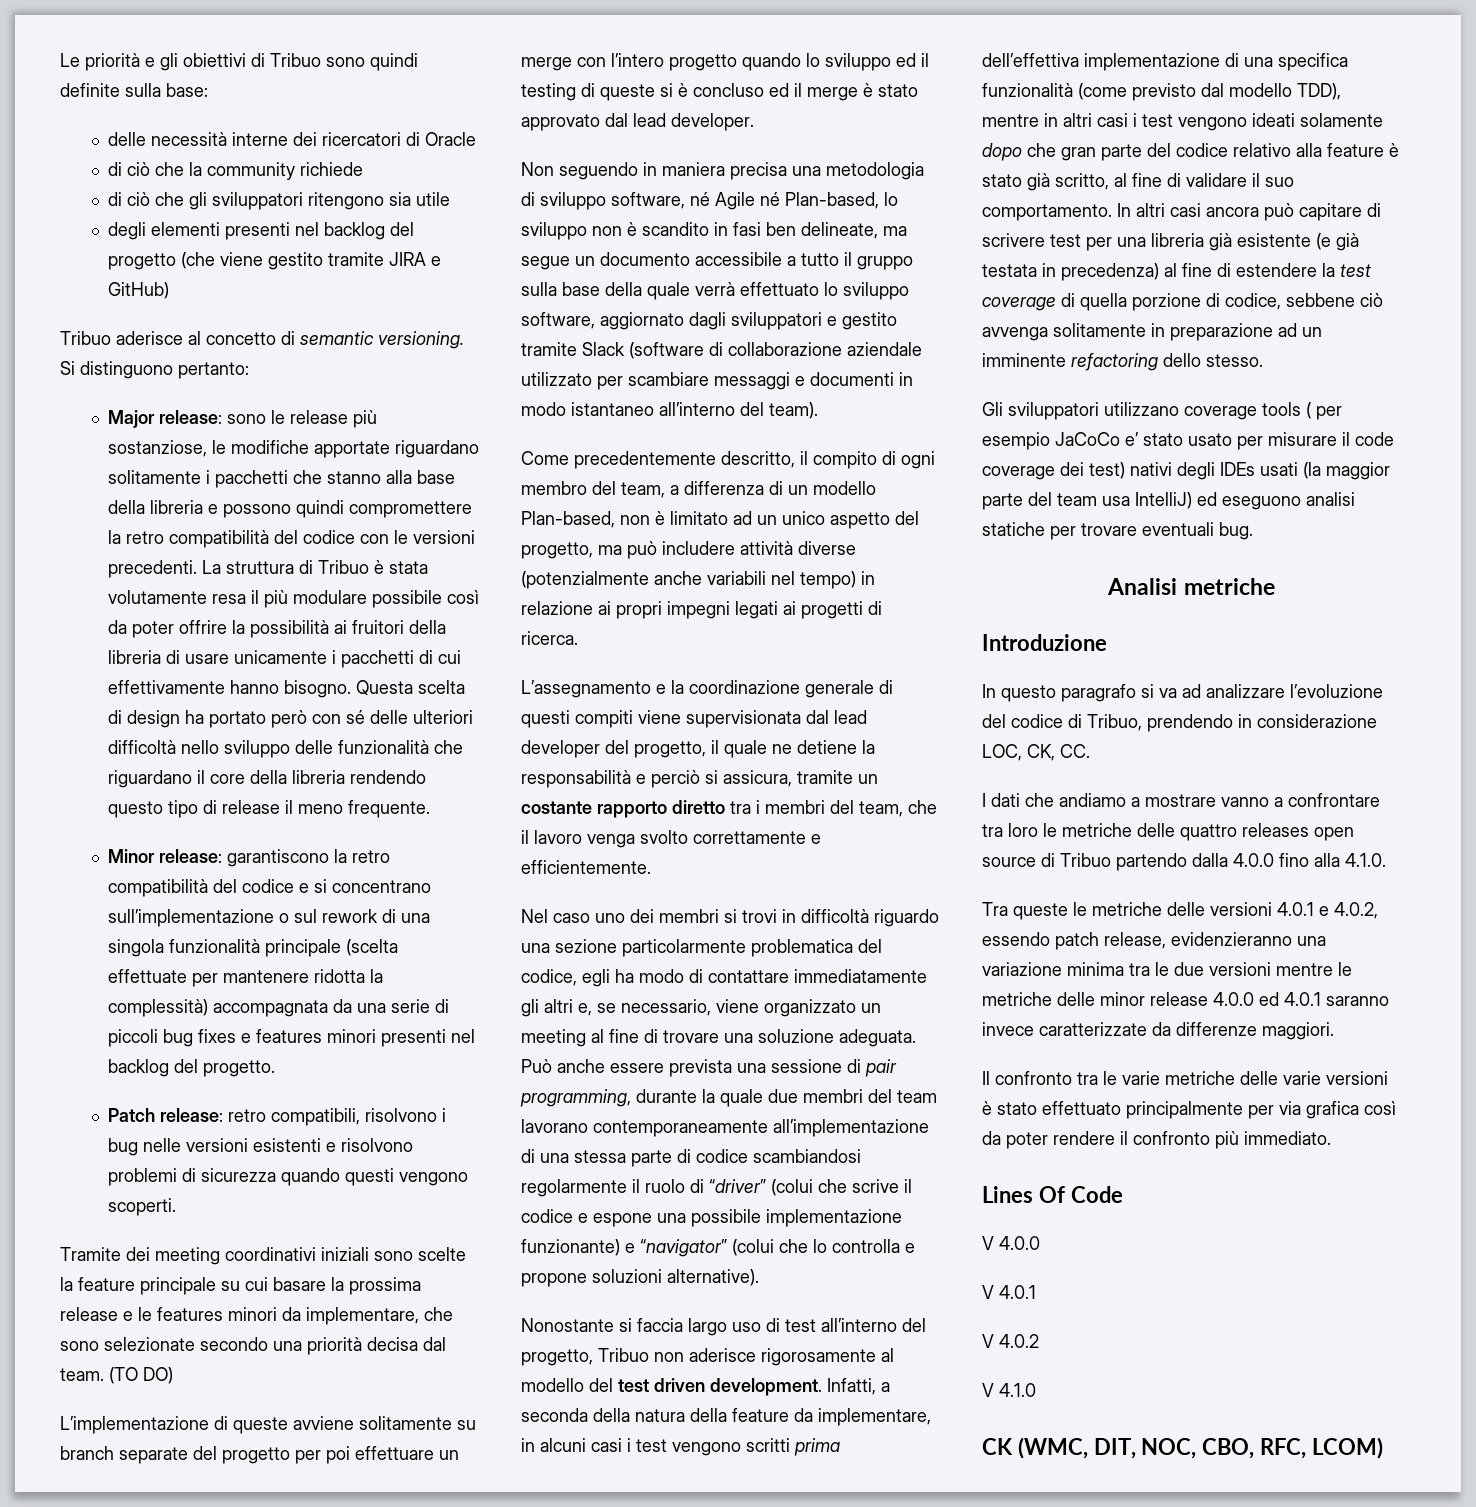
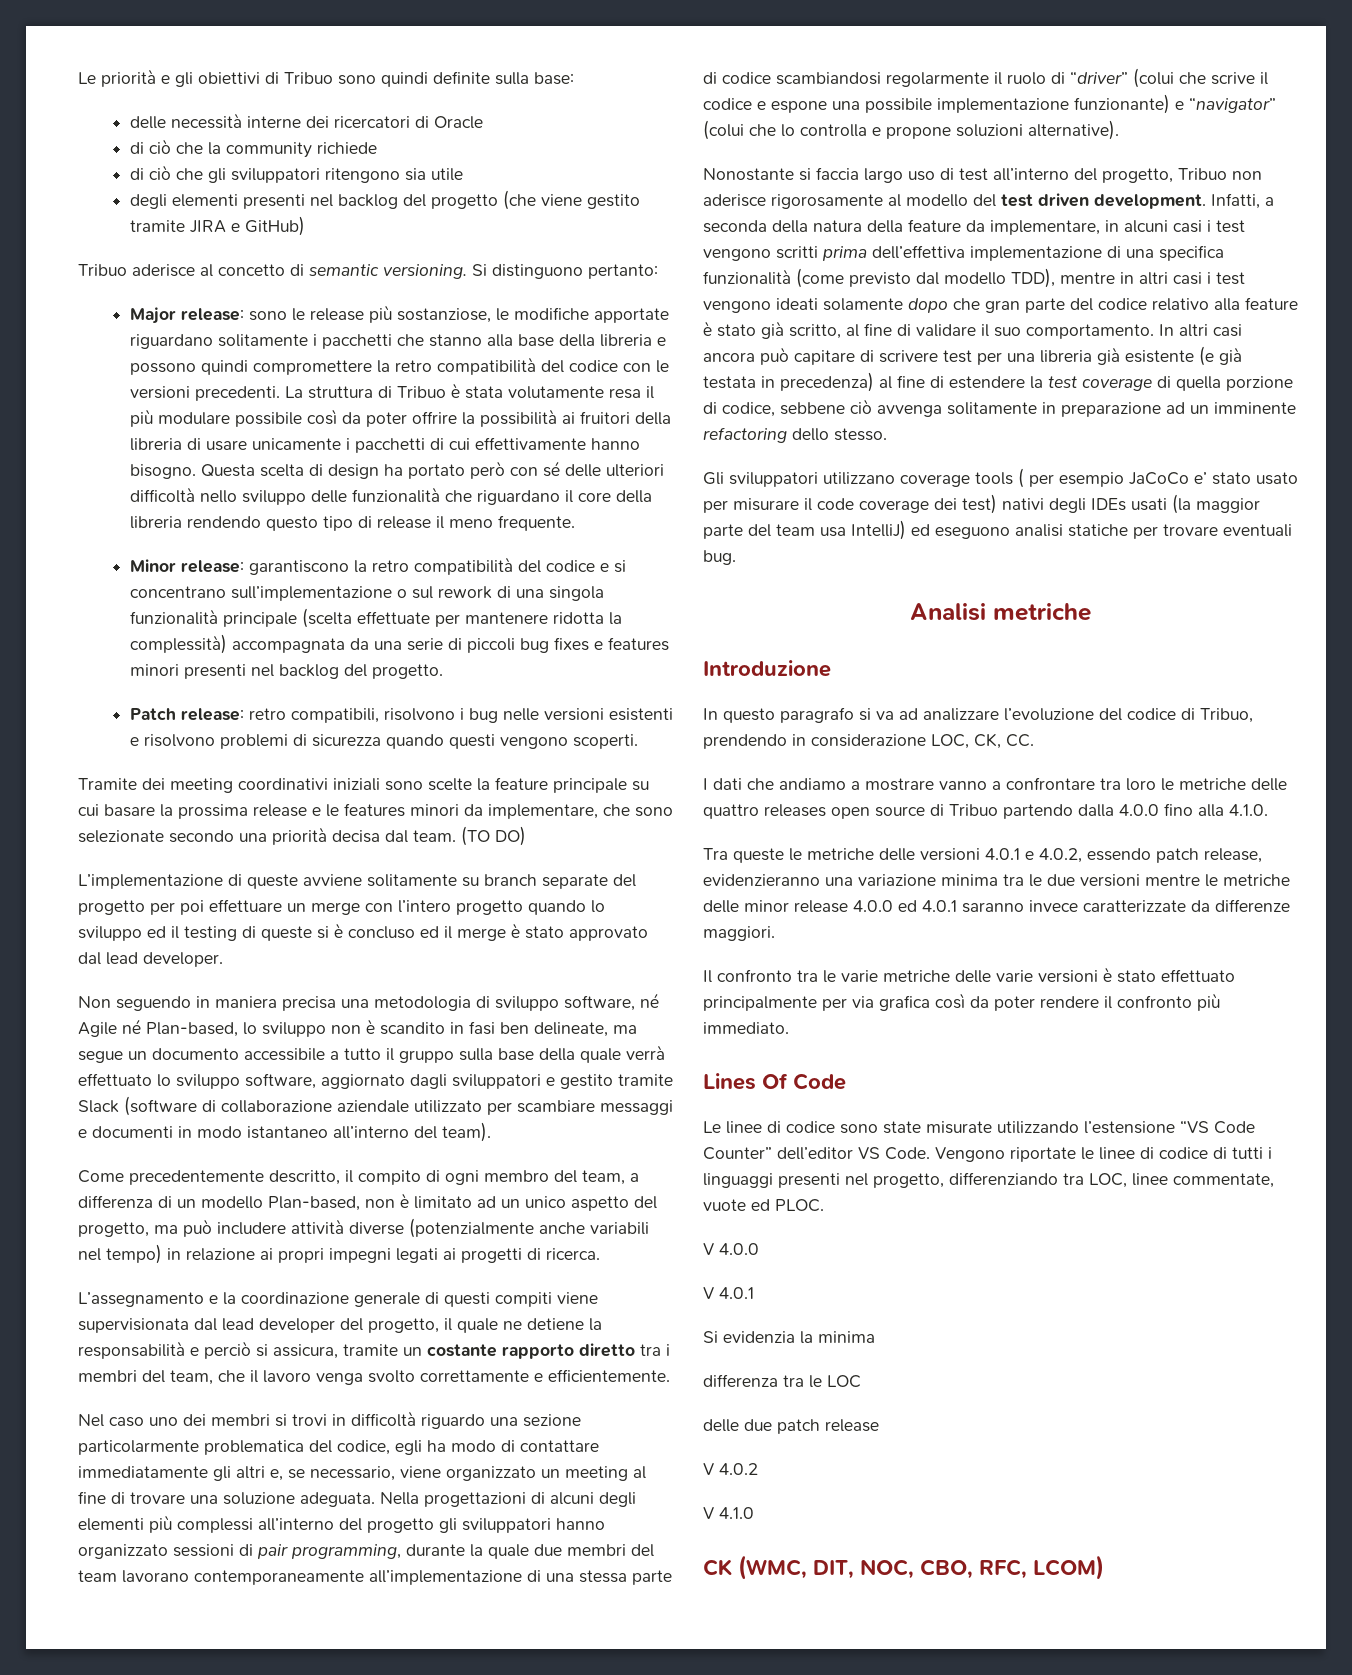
- Può anche essere prevista una sessione di pair programming, durante la quale due membri del team lavorano contemporaneamente all’implementazione di una stessa parte di codice scambiandosi regolarmente il ruolo di “driver” (colui che scrive il codice e espone una possibile implementazione funzionante) e “navigator” (colui che lo controlla e propone soluzioni alternative).
+ Nella progettazioni di alcuni degli elementi più complessi all’interno del progetto gli sviluppatori hanno organizzato sessioni di pair programming, durante la quale due membri del team lavorano contemporaneamente all’implementazione di una stessa parte di codice scambiandosi regolarmente il ruolo di “driver” (colui che scrive il codice e espone una possibile implementazione funzionante) e “navigator” (colui che lo controlla e propone soluzioni alternative).
+ Le linee di codice sono state misurate utilizzando l’estensione “VS Code Counter” dell’editor VS Code. Vengono riportate le linee di codice di tutti i linguaggi presenti nel progetto, differenziando tra LOC, linee commentate, vuote ed PLOC.
  V 4.0.0
  V 4.0.1
+ Si evidenzia la minima
+ differenza tra le LOC
+ delle due patch release

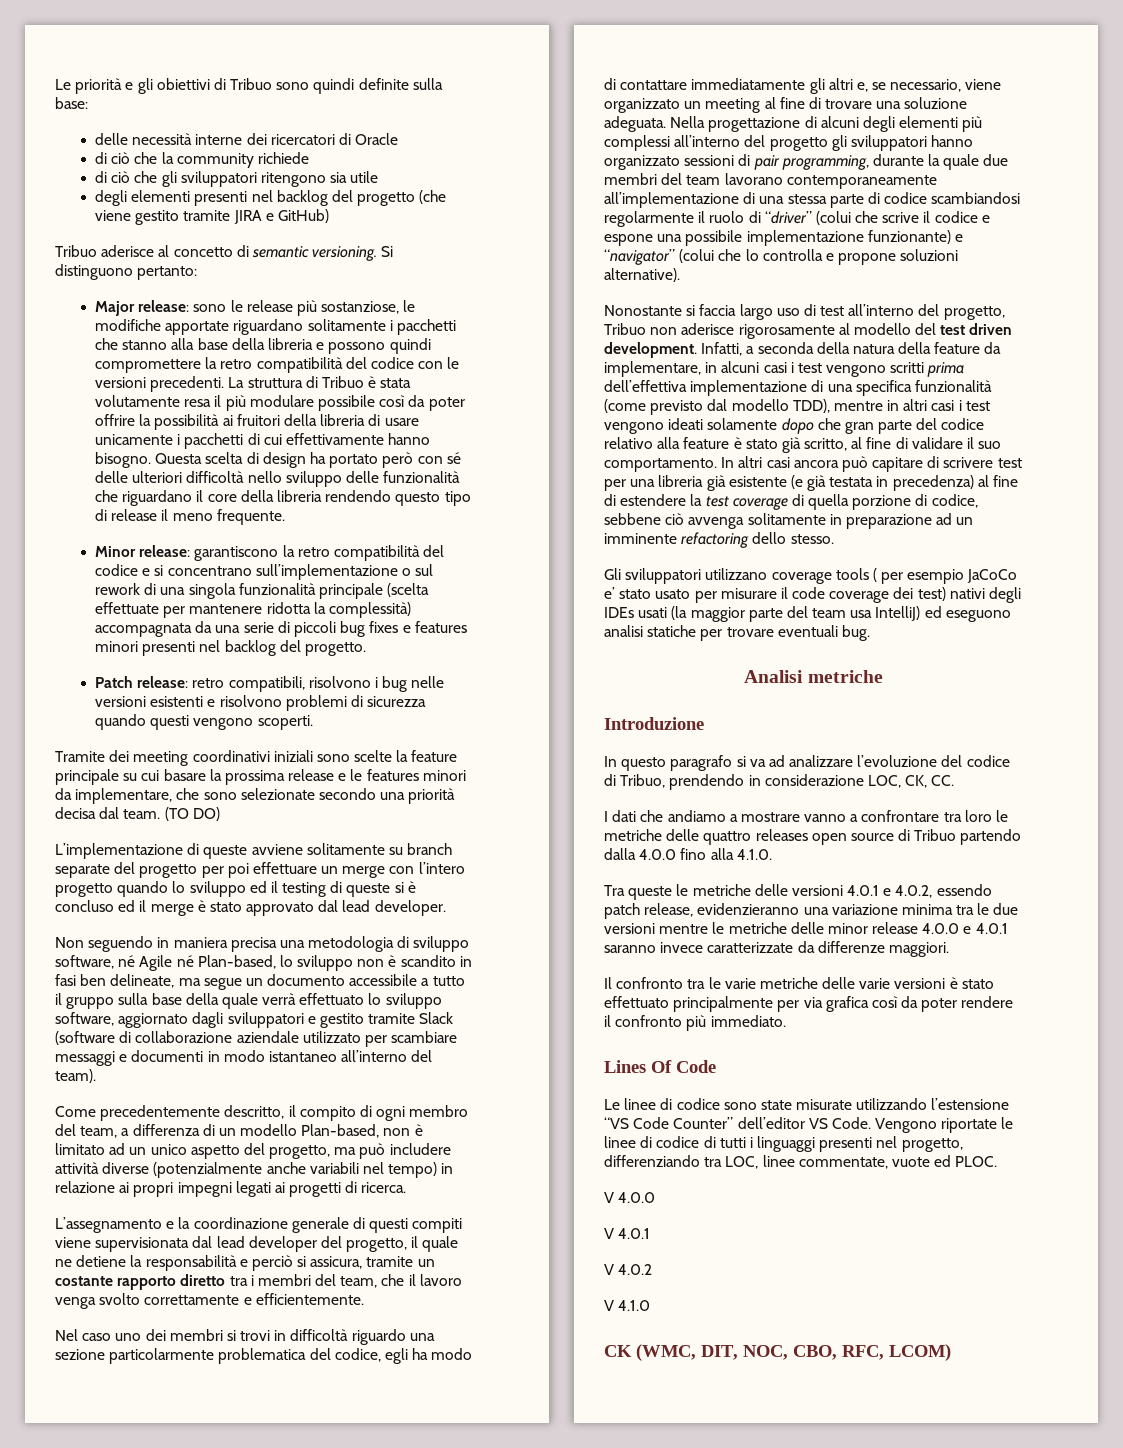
- Nella progettazioni di alcuni degli elementi più complessi all’interno del progetto gli sviluppatori hanno organizzato sessioni di pair programming, durante la quale due membri del team lavorano contemporaneamente all’implementazione di una stessa parte di codice scambiandosi regolarmente il ruolo di “driver” (colui che scrive il codice e espone una possibile implementazione funzionante) e “navigator” (colui che lo controlla e propone soluzioni alternative).
+ Nella progettazione di alcuni degli elementi più complessi all’interno del progetto gli sviluppatori hanno organizzato sessioni di pair programming, durante la quale due membri del team lavorano contemporaneamente all’implementazione di una stessa parte di codice scambiandosi regolarmente il ruolo di “driver” (colui che scrive il codice e espone una possibile implementazione funzionante) e “navigator” (colui che lo controlla e propone soluzioni alternative).
- Tra queste le metriche delle versioni 4.0.1 e 4.0.2, essendo patch release, evidenzieranno una variazione minima tra le due versioni mentre le metriche delle minor release 4.0.0 ed 4.0.1 saranno invece caratterizzate da differenze maggiori.
+ Tra queste le metriche delle versioni 4.0.1 e 4.0.2, essendo patch release, evidenzieranno una variazione minima tra le due versioni mentre le metriche delle minor release 4.0.0 e 4.0.1 saranno invece caratterizzate da differenze maggiori.
- Si evidenzia la minima
- differenza tra le LOC
- delle due patch release

